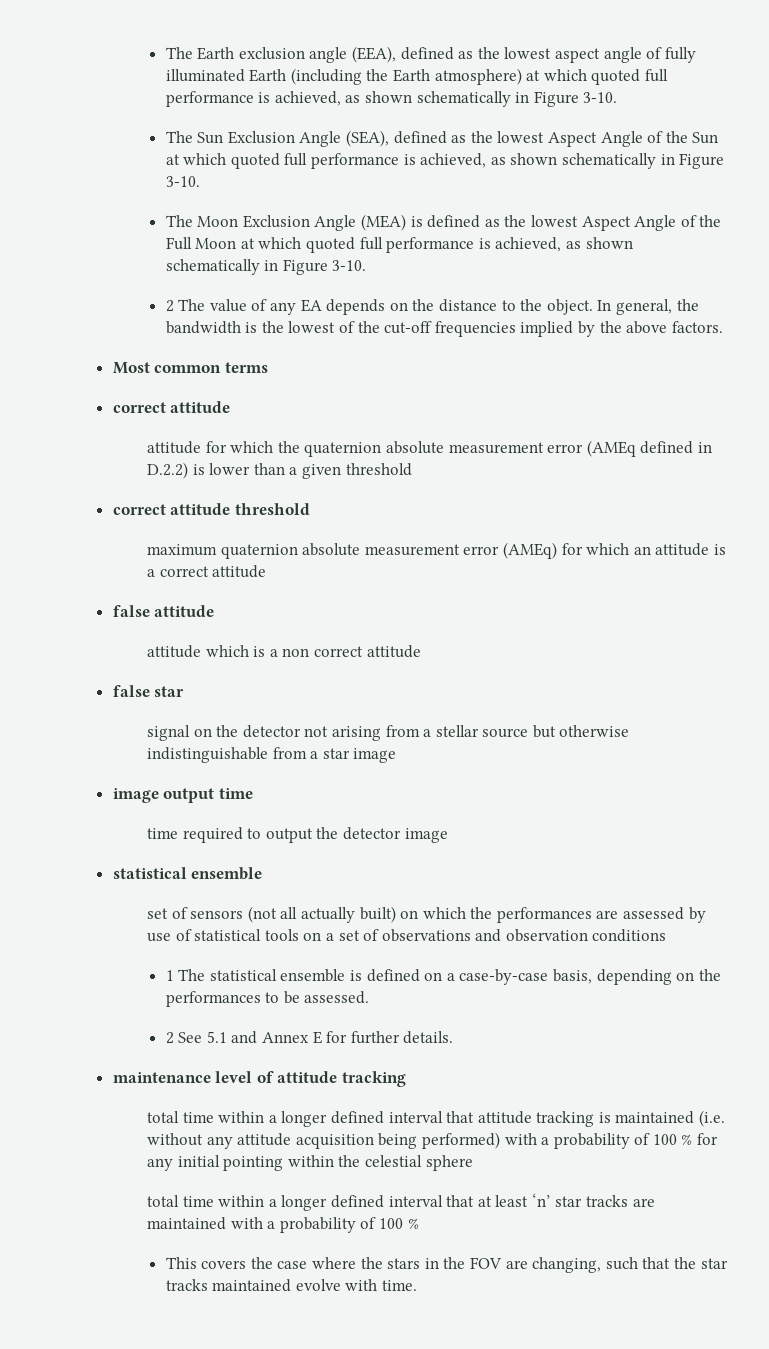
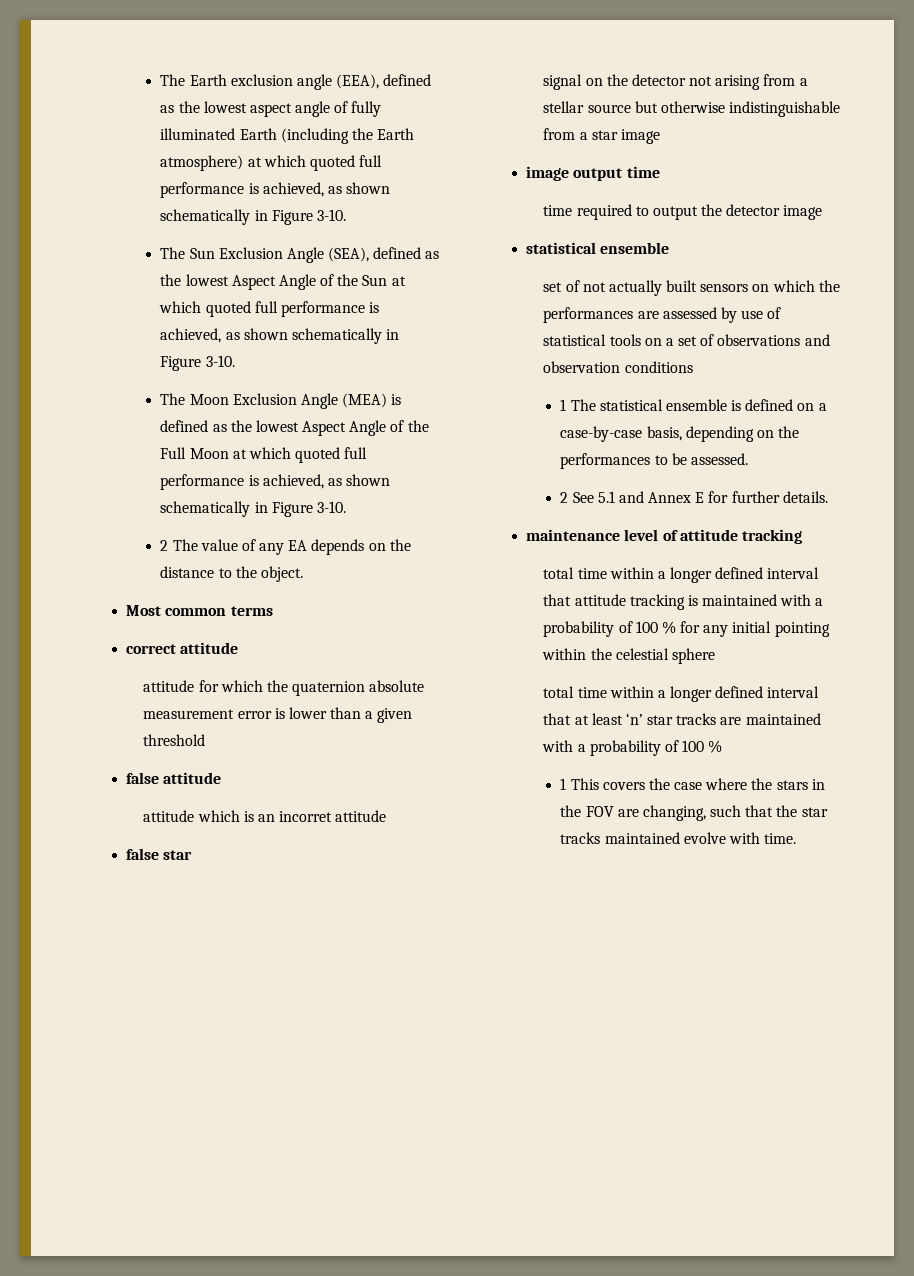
- In general, the bandwidth is the lowest of the cut-off frequencies implied by the above factors.
- attitude for which the quaternion absolute measurement error (AMEq defined in D.2.2) is lower than a given threshold
+ attitude for which the quaternion absolute measurement error is lower than a given threshold
- correct attitude threshold
- maximum quaternion absolute measurement error (AMEq) for which an attitude is a correct attitude
- attitude which is a non correct attitude
+ attitude which is an incorret attitude
- set of sensors (not all actually built) on which the performances are assessed by use of statistical tools on a set of observations and observation conditions
+ set of not actually built sensors on which the performances are assessed by use of statistical tools on a set of observations and observation conditions
- total time within a longer defined interval that attitude tracking is maintained (i.e. without any attitude acquisition being performed) with a probability of 100 % for any initial pointing within the celestial sphere
+ total time within a longer defined interval that attitude tracking is maintained with a probability of 100 % for any initial pointing within the celestial sphere
- This covers the case where the stars in the FOV are changing, such that the star tracks maintained evolve with time.
+ 1 This covers the case where the stars in the FOV are changing, such that the star tracks maintained evolve with time.

